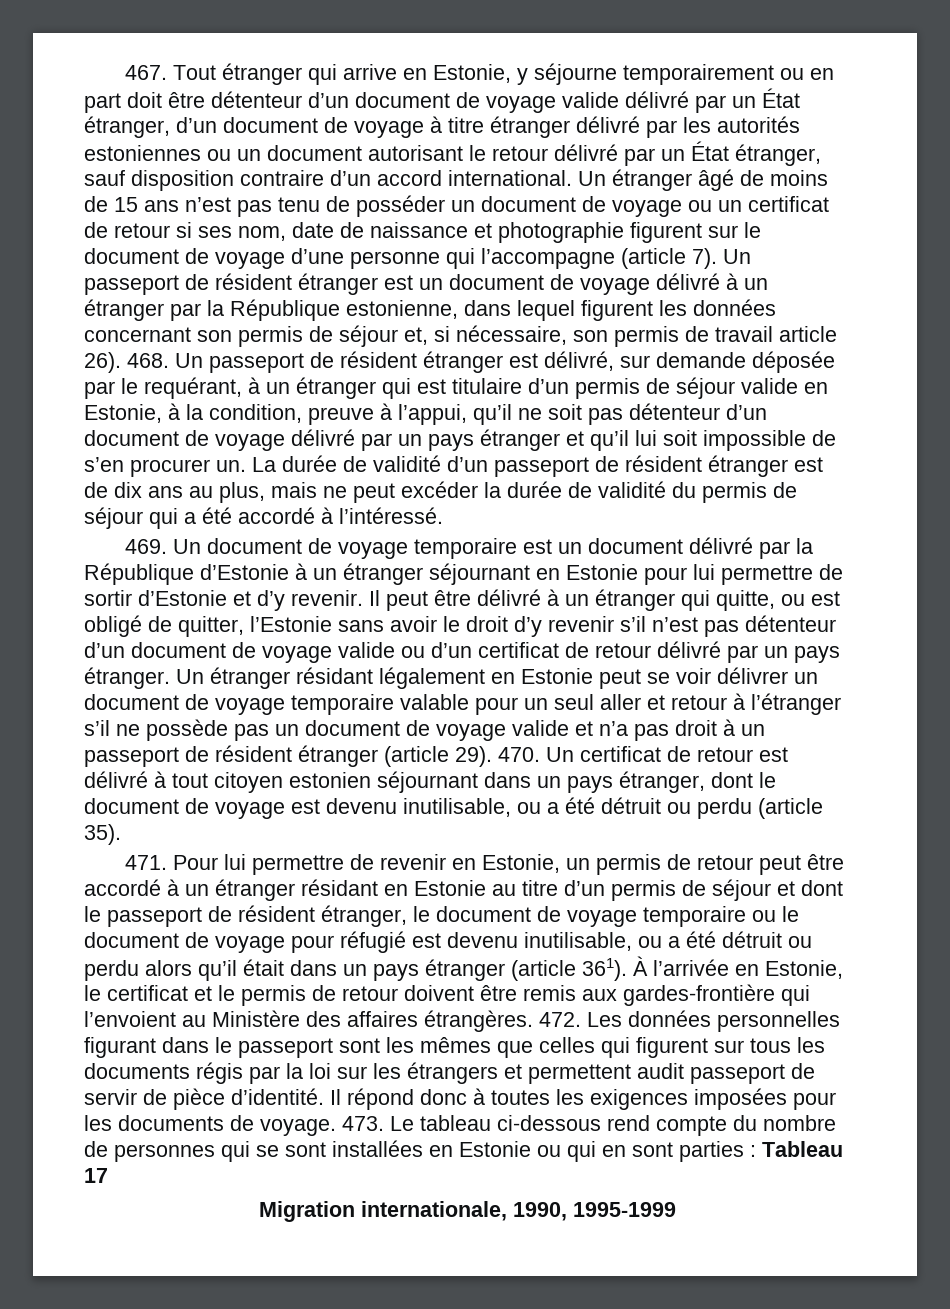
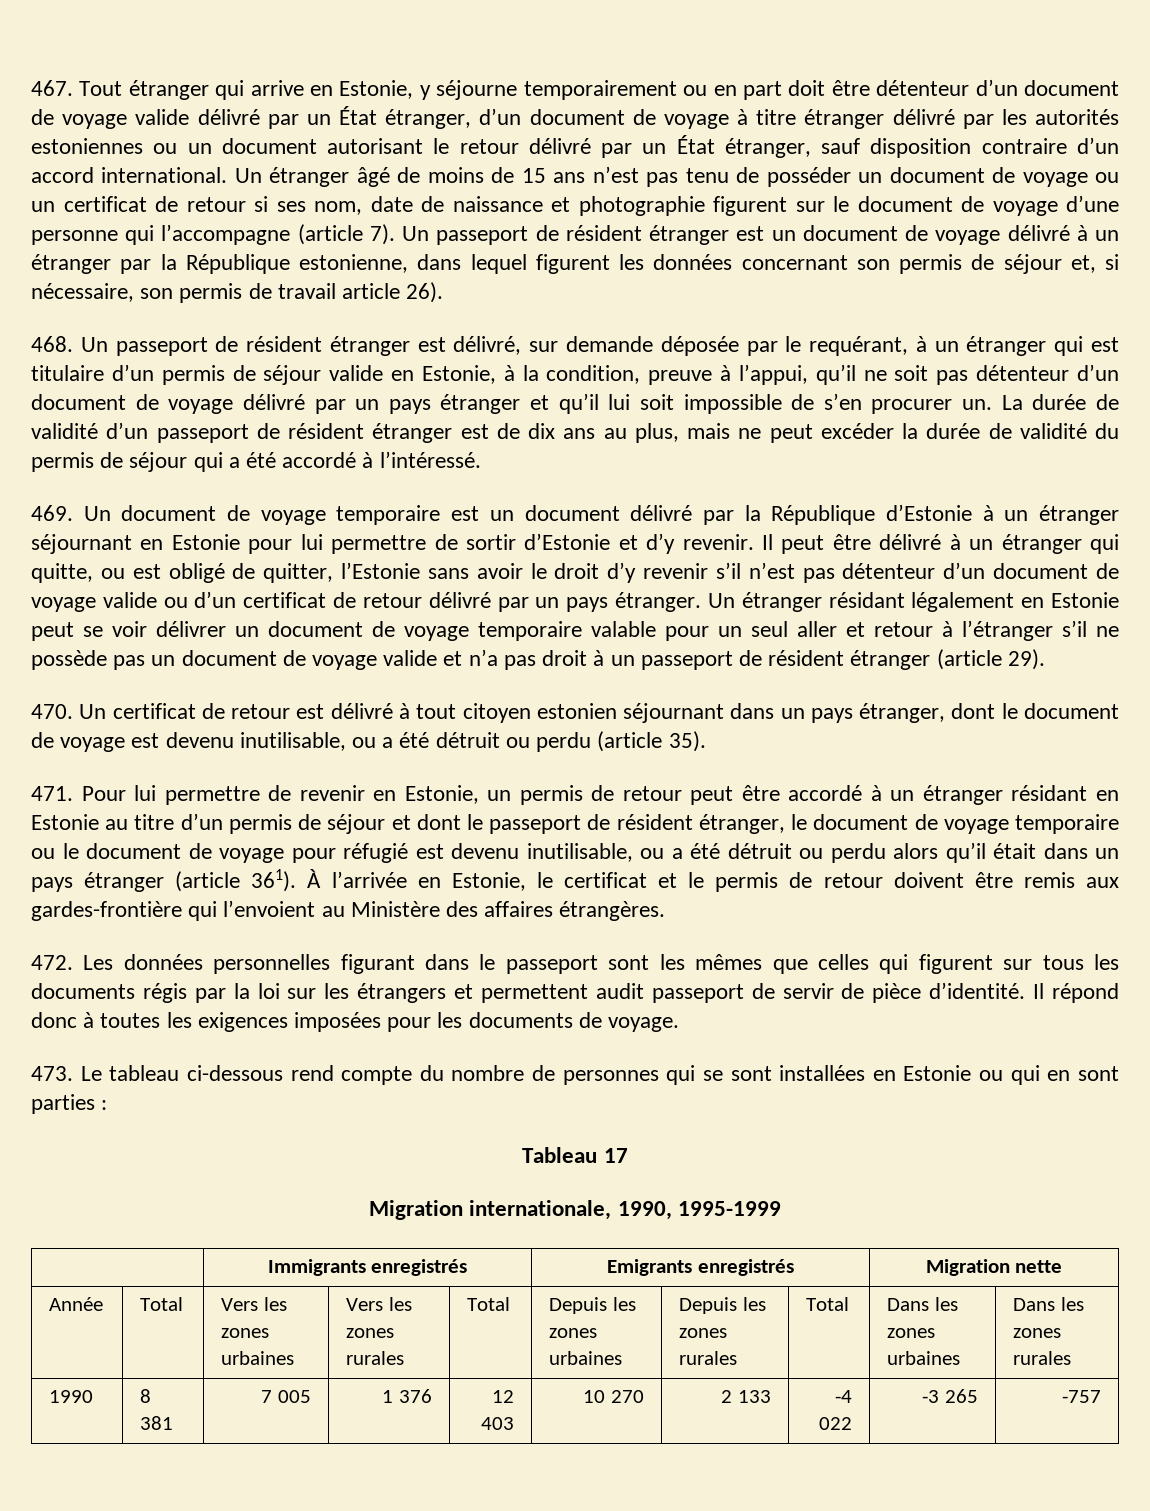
- Un passeport de résident étranger est un document de voyage délivré à un étranger par la République estonienne, dans lequel figurent les données concernant son permis de séjour et, si nécessaire, son permis de travail article 26). 468. Un passeport de résident étranger est délivré, sur demande déposée par le requérant, à un étranger qui est titulaire d’un permis de séjour valide en Estonie, à la condition, preuve à l’appui, qu’il ne soit pas détenteur d’un document de voyage délivré par un pays étranger et qu’il lui soit impossible de s’en procurer un.
+ Un passeport de résident étranger est un document de voyage délivré à un étranger par la République estonienne, dans lequel figurent les données concernant son permis de séjour et, si nécessaire, son permis de travail article 26).
+ 468. Un passeport de résident étranger est délivré, sur demande déposée par le requérant, à un étranger qui est titulaire d’un permis de séjour valide en Estonie, à la condition, preuve à l’appui, qu’il ne soit pas détenteur d’un document de voyage délivré par un pays étranger et qu’il lui soit impossible de s’en procurer un.
- Un étranger résidant légalement en Estonie peut se voir délivrer un document de voyage temporaire valable pour un seul aller et retour à l’étranger s’il ne possède pas un document de voyage valide et n’a pas droit à un passeport de résident étranger (article 29). 470. Un certificat de retour est délivré à tout citoyen estonien séjournant dans un pays étranger, dont le document de voyage est devenu inutilisable, ou a été détruit ou perdu (article 35).
+ Un étranger résidant légalement en Estonie peut se voir délivrer un document de voyage temporaire valable pour un seul aller et retour à l’étranger s’il ne possède pas un document de voyage valide et n’a pas droit à un passeport de résident étranger (article 29).
+ 470. Un certificat de retour est délivré à tout citoyen estonien séjournant dans un pays étranger, dont le document de voyage est devenu inutilisable, ou a été détruit ou perdu (article 35).
- À l’arrivée en Estonie, le certificat et le permis de retour doivent être remis aux gardes-frontière qui l’envoient au Ministère des affaires étrangères. 472. Les données personnelles figurant dans le passeport sont les mêmes que celles qui figurent sur tous les documents régis par la loi sur les étrangers et permettent audit passeport de servir de pièce d’identité.
+ À l’arrivée en Estonie, le certificat et le permis de retour doivent être remis aux gardes-frontière qui l’envoient au Ministère des affaires étrangères.
+ 472. Les données personnelles figurant dans le passeport sont les mêmes que celles qui figurent sur tous les documents régis par la loi sur les étrangers et permettent audit passeport de servir de pièce d’identité.
- Il répond donc à toutes les exigences imposées pour les documents de voyage. 473. Le tableau ci-dessous rend compte du nombre de personnes qui se sont installées en Estonie ou qui en sont parties : Tableau 17
+ Il répond donc à toutes les exigences imposées pour les documents de voyage.
+ 473. Le tableau ci-dessous rend compte du nombre de personnes qui se sont installées en Estonie ou qui en sont parties :
+ Tableau 17
+ | Immigrants enregistrés | Emigrants enregistrés | Migration nette
+ Année | Total | Vers les zones urbaines | Vers les zones rurales | Total | Depuis les zones urbaines | Depuis les zones rurales | Total | Dans les zones urbaines | Dans les zones rurales
+ 1990 | 8 381 | 7 005 | 1 376 | 12 403 | 10 270 | 2 133 | -4 022 | -3 265 | -757

